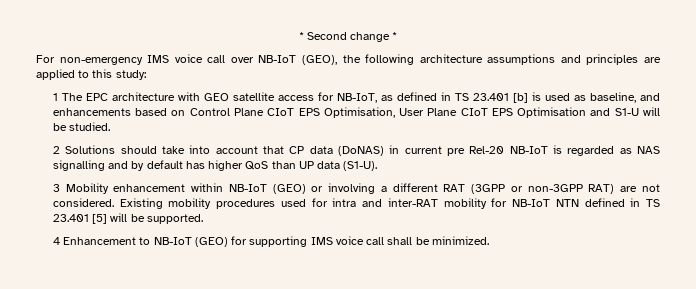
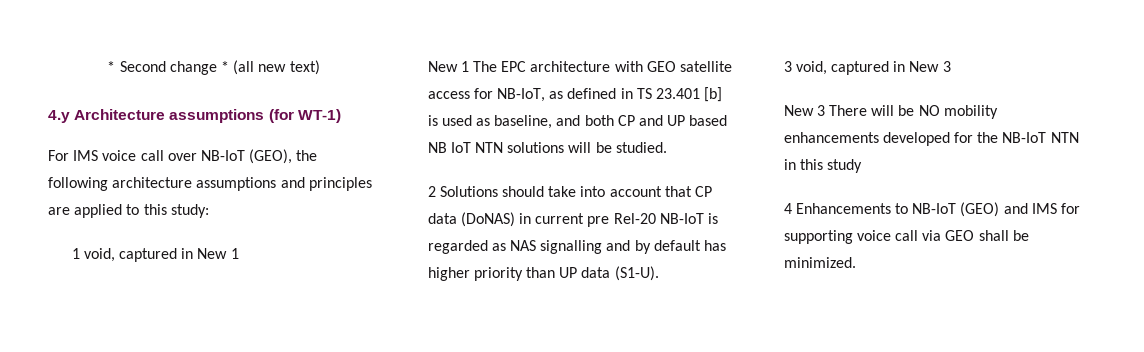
- * Second change *
+ * Second change * (all new text)
+ 4.y Architecture assumptions (for WT-1)
- For non-emergency IMS voice call over NB-IoT (GEO), the following architecture assumptions and principles are applied to this study:
+ For IMS voice call over NB-IoT (GEO), the following architecture assumptions and principles are applied to this study:
- 1 The EPC architecture with GEO satellite access for NB-IoT, as defined in TS 23.401 [b] is used as baseline, and enhancements based on Control Plane CIoT EPS Optimisation, User Plane CIoT EPS Optimisation and S1-U will be studied.
+ 1 void, captured in New 1
+ New 1 The EPC architecture with GEO satellite access for NB-IoT, as defined in TS 23.401 [b] is used as baseline, and both CP and UP based NB IoT NTN solutions will be studied.
- 2 Solutions should take into account that CP data (DoNAS) in current pre Rel-20 NB-IoT is regarded as NAS signalling and by default has higher QoS than UP data (S1-U).
+ 2 Solutions should take into account that CP data (DoNAS) in current pre Rel-20 NB-IoT is regarded as NAS signalling and by default has higher priority than UP data (S1-U).
- 3 Mobility enhancement within NB-IoT (GEO) or involving a different RAT (3GPP or non-3GPP RAT) are not considered. Existing mobility procedures used for intra and inter-RAT mobility for NB-IoT NTN defined in TS 23.401 [5] will be supported.
+ 3 void, captured in New 3
+ New 3 There will be NO mobility enhancements developed for the NB-IoT NTN in this study
- 4 Enhancement to NB-IoT (GEO) for supporting IMS voice call shall be minimized.
+ 4 Enhancements to NB-IoT (GEO) and IMS for supporting voice call via GEO shall be minimized.

